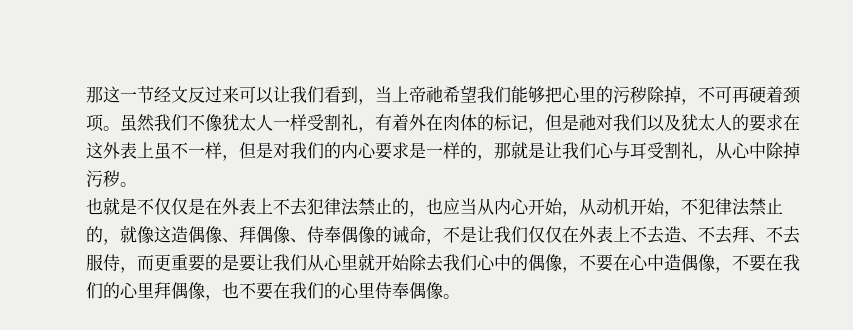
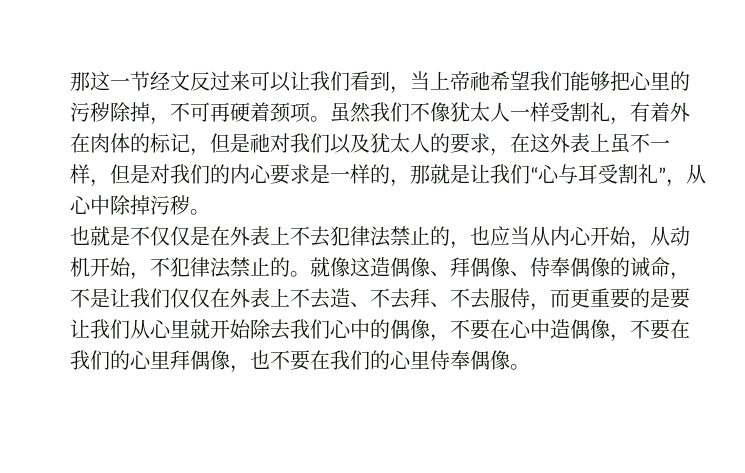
- 虽然我们不像犹太人一样受割礼，有着外在肉体的标记，但是祂对我们以及犹太人的要求在这外表上虽不一样，但是对我们的内心要求是一样的，那就是让我们心与耳受割礼，从心中除掉污秽。
+ 虽然我们不像犹太人一样受割礼，有着外在肉体的标记，但是祂对我们以及犹太人的要求，在这外表上虽不一样，但是对我们的内心要求是一样的，那就是让我们“心与耳受割礼”，从心中除掉污秽。
- 也就是不仅仅是在外表上不去犯律法禁止的，也应当从内心开始，从动机开始，不犯律法禁止的，就像这造偶像、拜偶像、侍奉偶像的诫命，不是让我们仅仅在外表上不去造、不去拜、不去服侍，而更重要的是要让我们从心里就开始除去我们心中的偶像，不要在心中造偶像，不要在我们的心里拜偶像，也不要在我们的心里侍奉偶像。
+ 也就是不仅仅是在外表上不去犯律法禁止的，也应当从内心开始，从动机开始，不犯律法禁止的。就像这造偶像、拜偶像、侍奉偶像的诫命，不是让我们仅仅在外表上不去造、不去拜、不去服侍，而更重要的是要让我们从心里就开始除去我们心中的偶像，不要在心中造偶像，不要在我们的心里拜偶像，也不要在我们的心里侍奉偶像。

